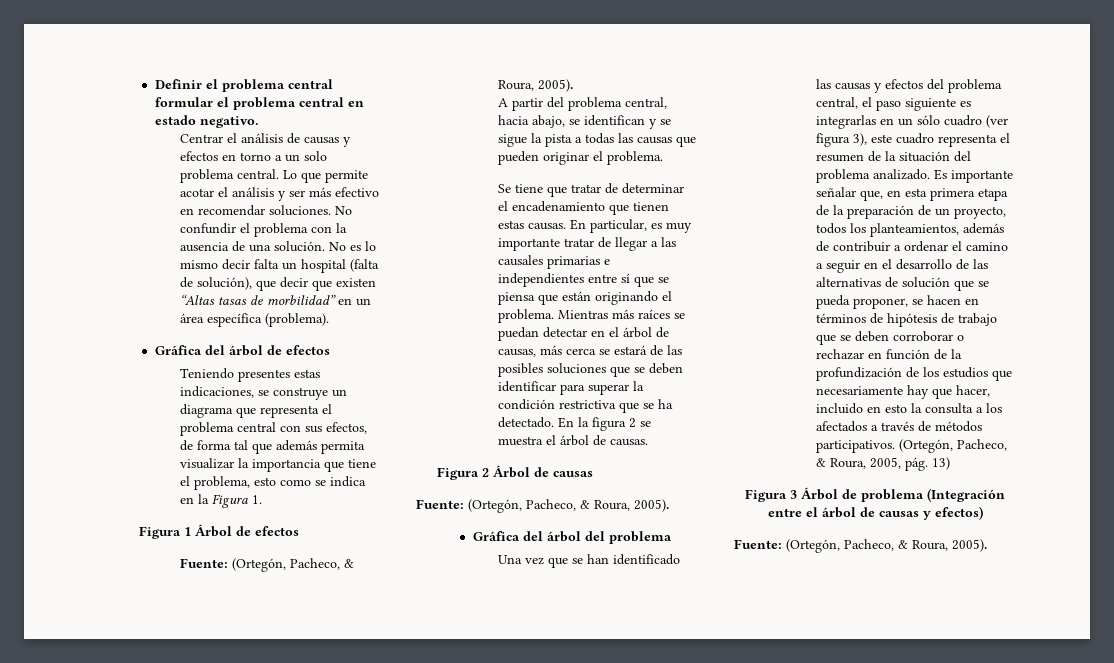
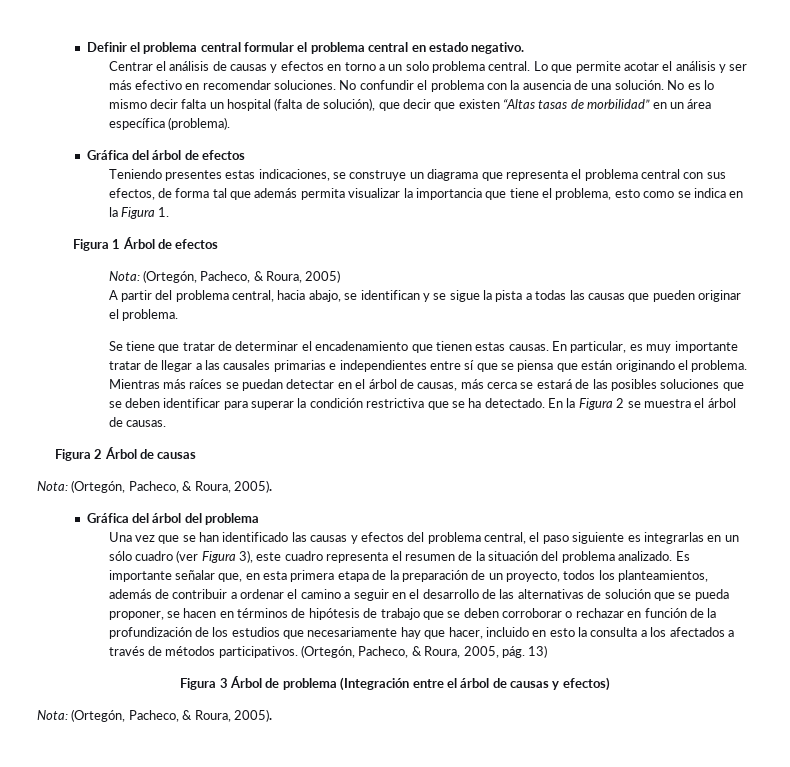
  Figura 1 Árbol de efectos
- Fuente: (Ortegón, Pacheco, & Roura, 2005).
+ Nota: (Ortegón, Pacheco, & Roura, 2005)
- En la figura 2 se muestra el árbol de causas.
+ En la Figura 2 se muestra el árbol de causas.
  Figura 2 Árbol de causas
- Fuente: (Ortegón, Pacheco, & Roura, 2005).
+ Nota: (Ortegón, Pacheco, & Roura, 2005).
- Una vez que se han identificado las causas y efectos del problema central, el paso siguiente es integrarlas en un sólo cuadro (ver figura 3), este cuadro representa el resumen de la situación del problema analizado.
+ Una vez que se han identificado las causas y efectos del problema central, el paso siguiente es integrarlas en un sólo cuadro (ver Figura 3), este cuadro representa el resumen de la situación del problema analizado.
  Figura 3 Árbol de problema (Integración entre el árbol de causas y efectos)
- Fuente: (Ortegón, Pacheco, & Roura, 2005).
+ Nota: (Ortegón, Pacheco, & Roura, 2005).

